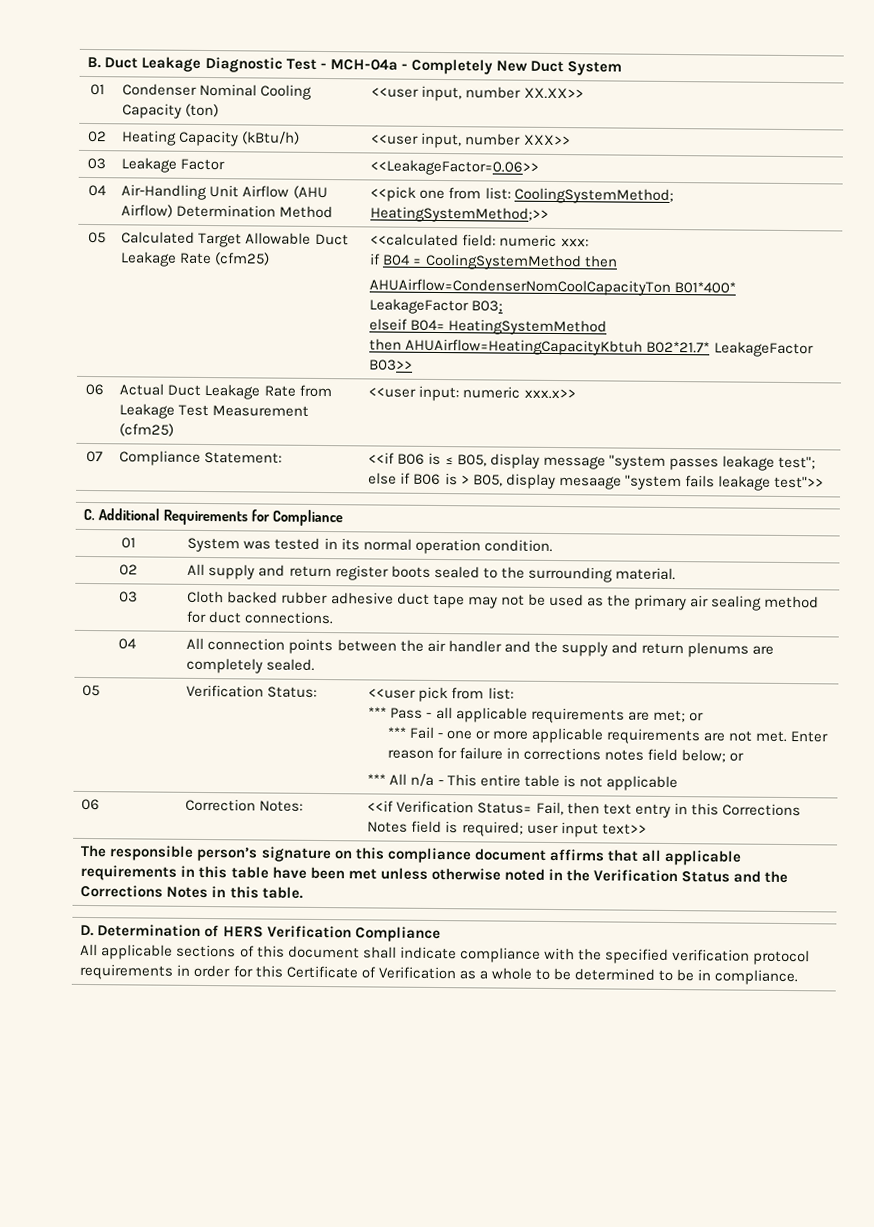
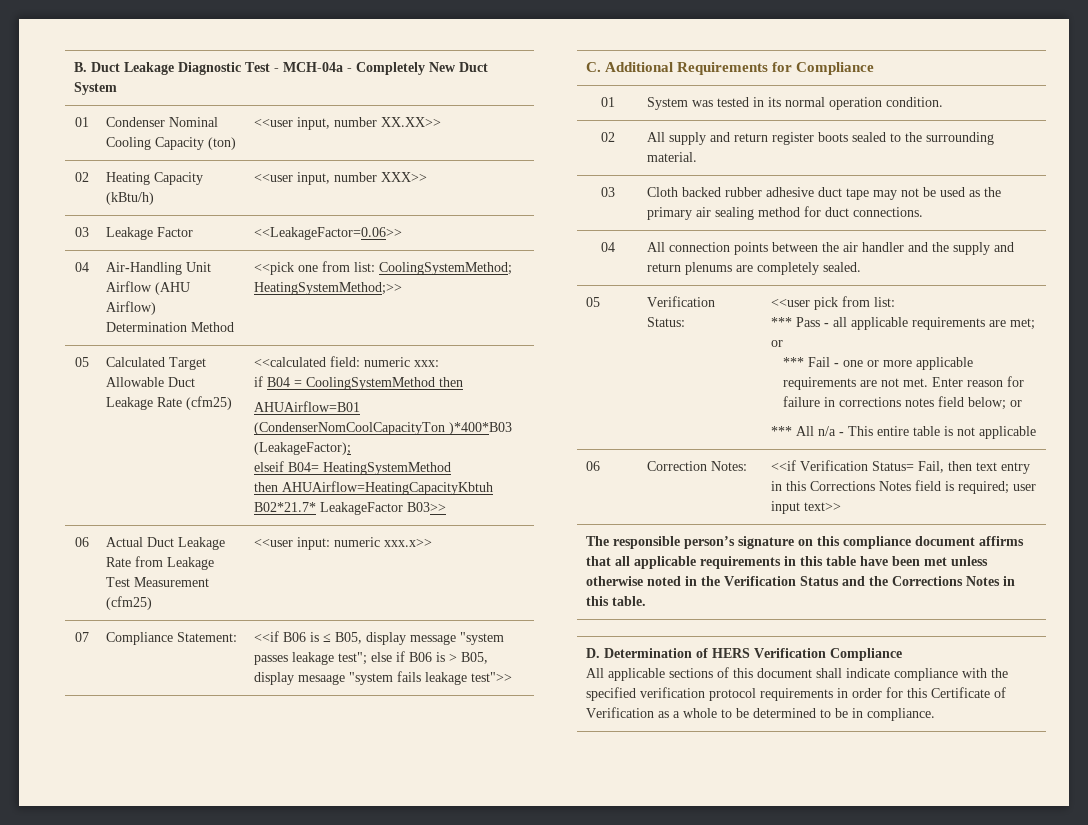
  05 | Calculated Target Allowable Duct Leakage Rate (cfm25) | <<calculated field: numeric xxx:
  if B04 = CoolingSystemMethod then
- AHUAirflow=CondenserNomCoolCapacityTon B01*400* LeakageFactor B03;
+ AHUAirflow=B01 (CondenserNomCoolCapacityTon )*400*B03 (LeakageFactor);

